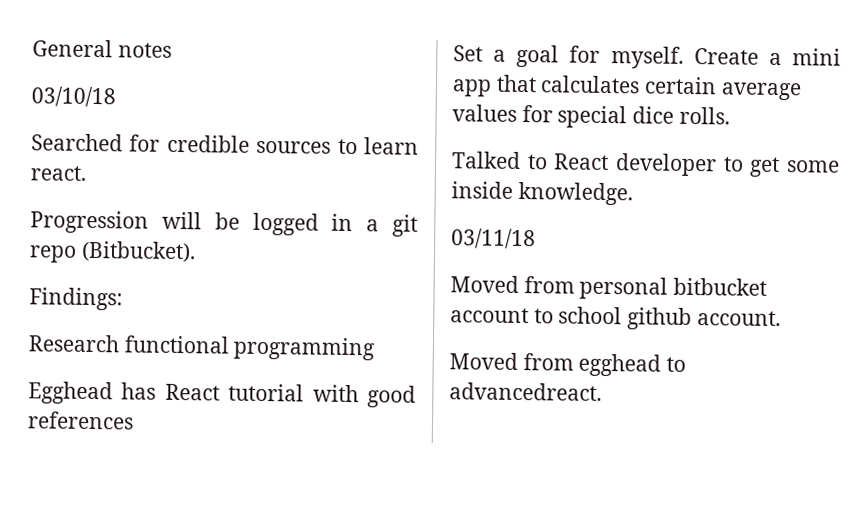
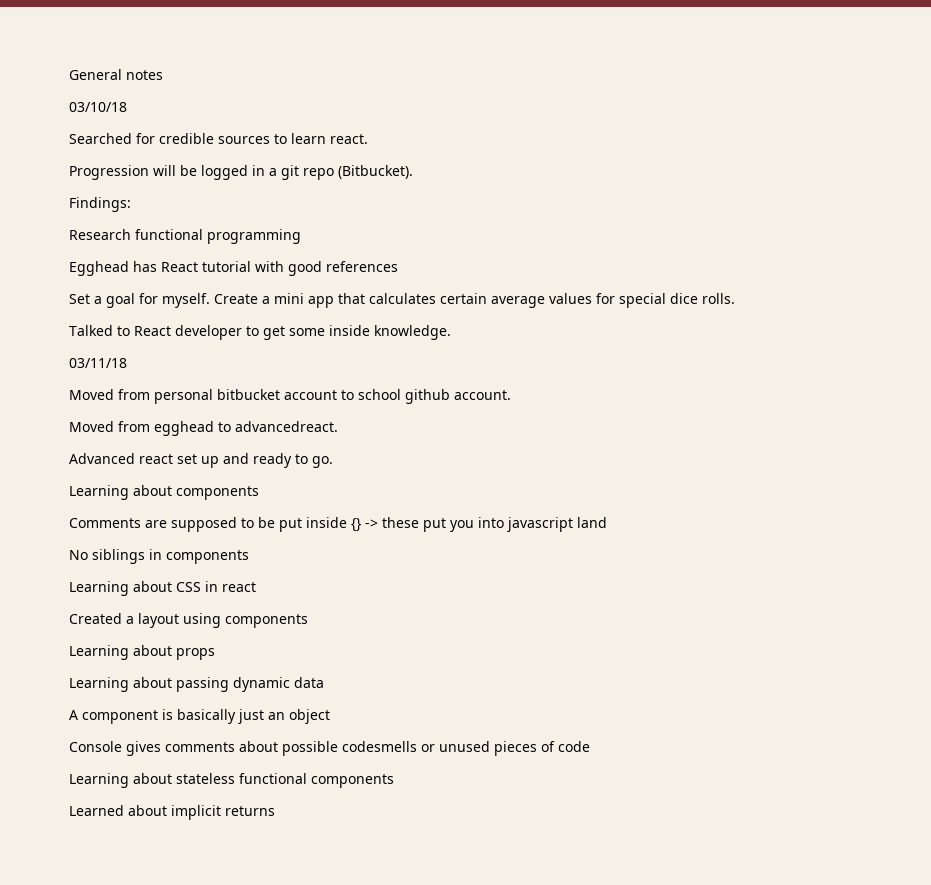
+ Advanced react set up and ready to go.
+ Learning about components
+ Comments are supposed to be put inside {} -> these put you into javascript land
+ No siblings in components
+ Learning about CSS in react
+ Created a layout using components
+ Learning about props
+ Learning about passing dynamic data
+ A component is basically just an object
+ Console gives comments about possible codesmells or unused pieces of code
+ Learning about stateless functional components
+ Learned about implicit returns

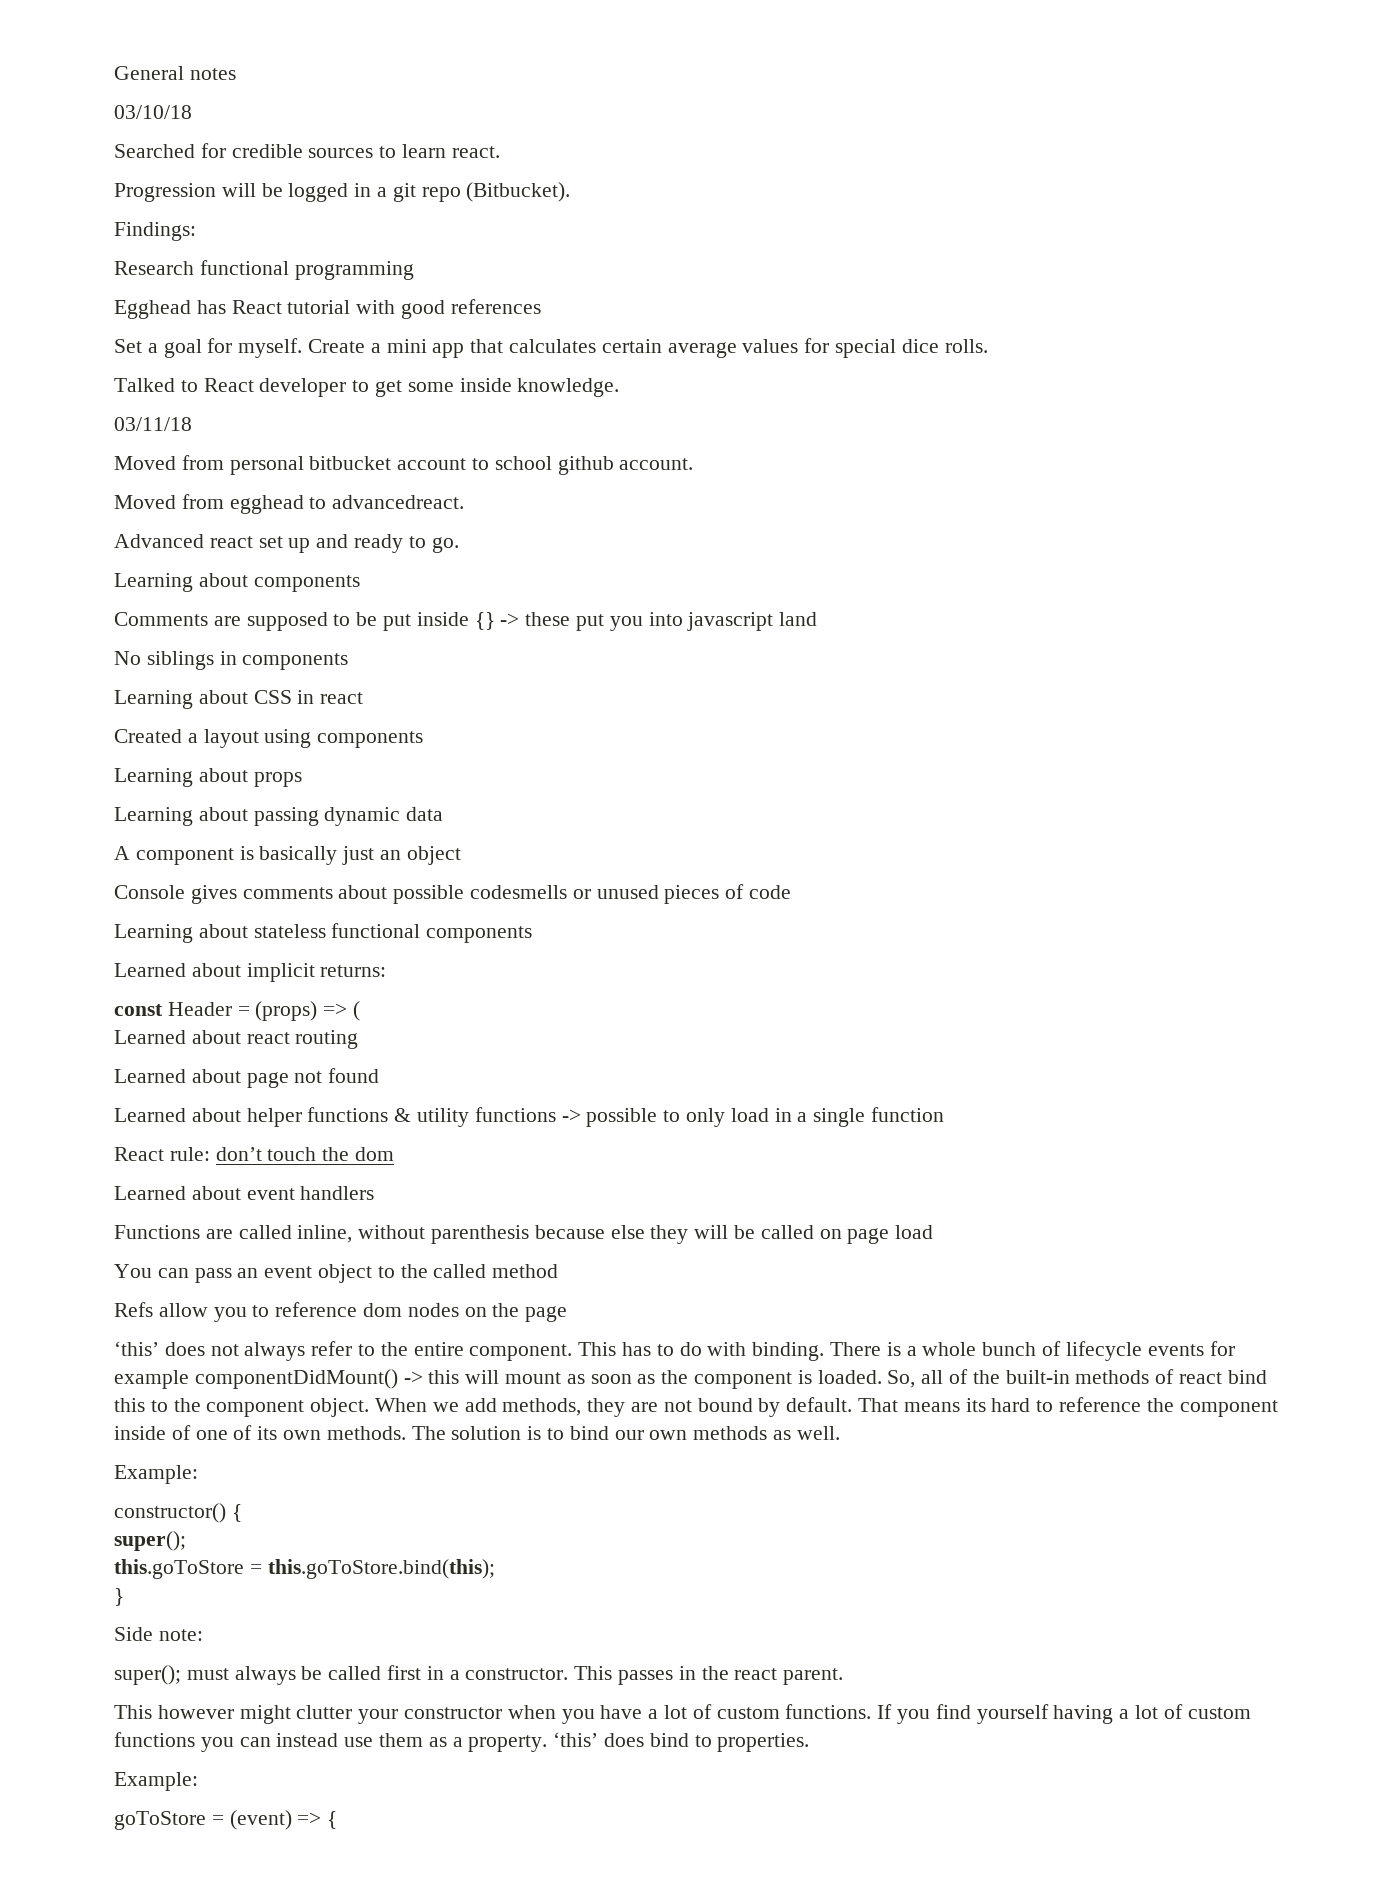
- Learned about implicit returns
+ Learned about implicit returns:
+ const Header = (props) => (
+ Learned about react routing
+ Learned about page not found
+ Learned about helper functions & utility functions -> possible to only load in a single function
+ React rule: don’t touch the dom
+ Learned about event handlers
+ Functions are called inline, without parenthesis because else they will be called on page load
+ You can pass an event object to the called method
+ Refs allow you to reference dom nodes on the page
+ ‘this’ does not always refer to the entire component. This has to do with binding. There is a whole bunch of lifecycle events for example componentDidMount() -> this will mount as soon as the component is loaded. So, all of the built-in methods of react bind this to the component object. When we add methods, they are not bound by default. That means its hard to reference the component inside of one of its own methods. The solution is to bind our own methods as well.
+ Example:
+ constructor() {
+ super();
+ this.goToStore = this.goToStore.bind(this);
+ }
+ Side note:
+ super(); must always be called first in a constructor. This passes in the react parent.
+ This however might clutter your constructor when you have a lot of custom functions. If you find yourself having a lot of custom functions you can instead use them as a property. ‘this’ does bind to properties.
+ Example:
+ goToStore = (event) => {

